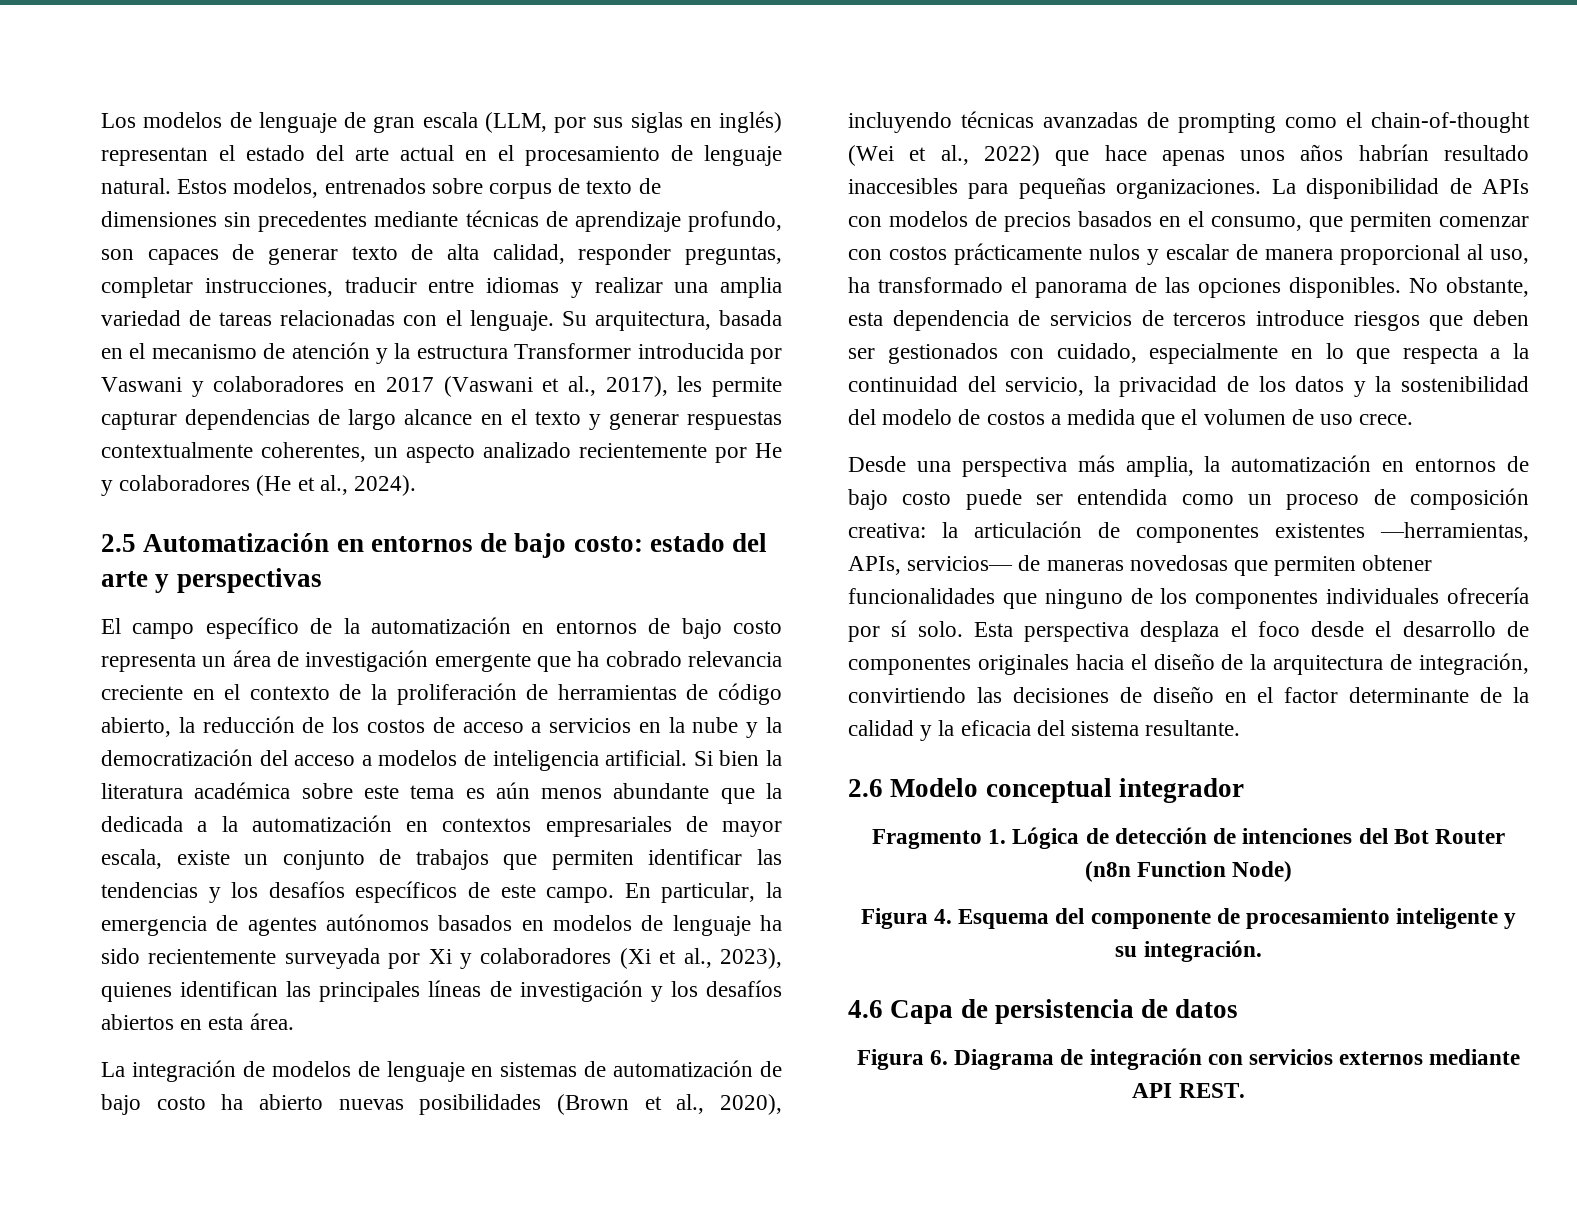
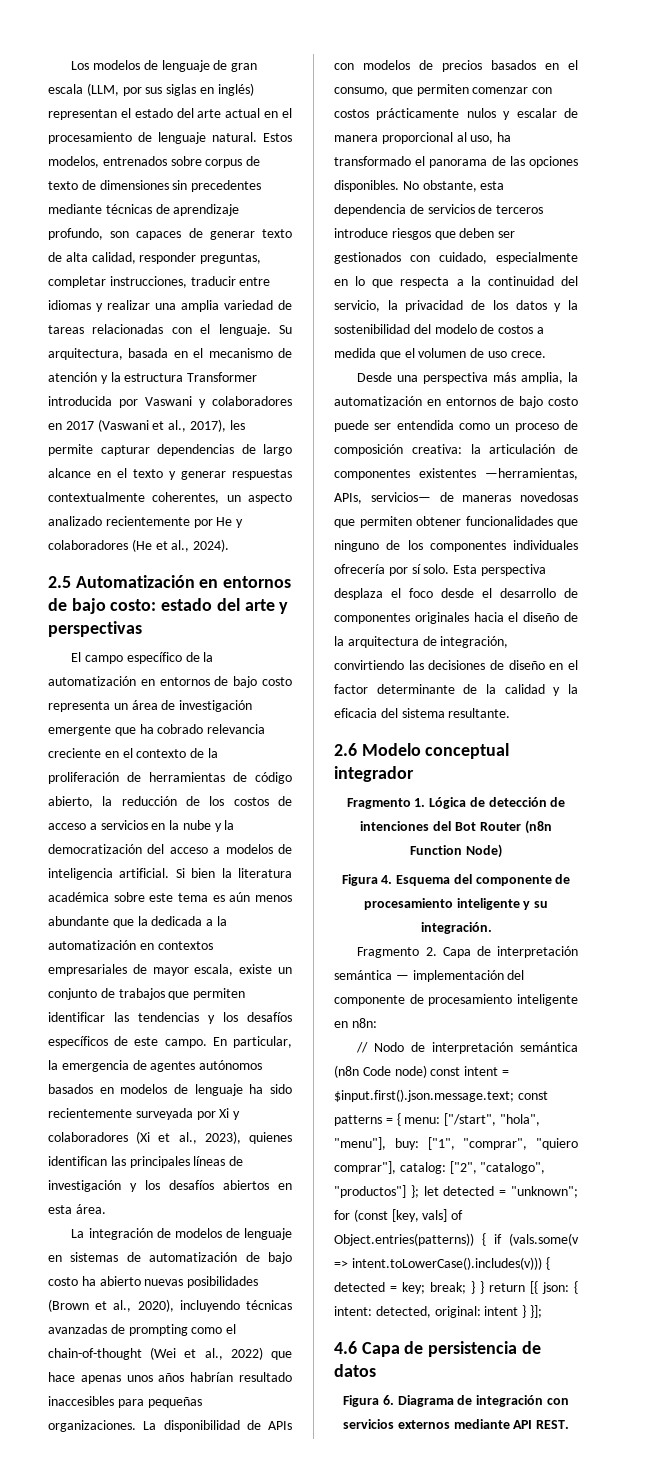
+ Fragmento 2. Capa de interpretación semántica — implementación del componente de procesamiento inteligente en n8n:
+ // Nodo de interpretación semántica (n8n Code node) const intent = $input.first().json.message.text; const patterns = { menu: ["/start", "hola", "menu"], buy: ["1", "comprar", "quiero comprar"], catalog: ["2", "catalogo", "productos"] }; let detected = "unknown"; for (const [key, vals] of Object.entries(patterns)) { if (vals.some(v => intent.toLowerCase().includes(v))) { detected = key; break; } } return [{ json: { intent: detected, original: intent } }];

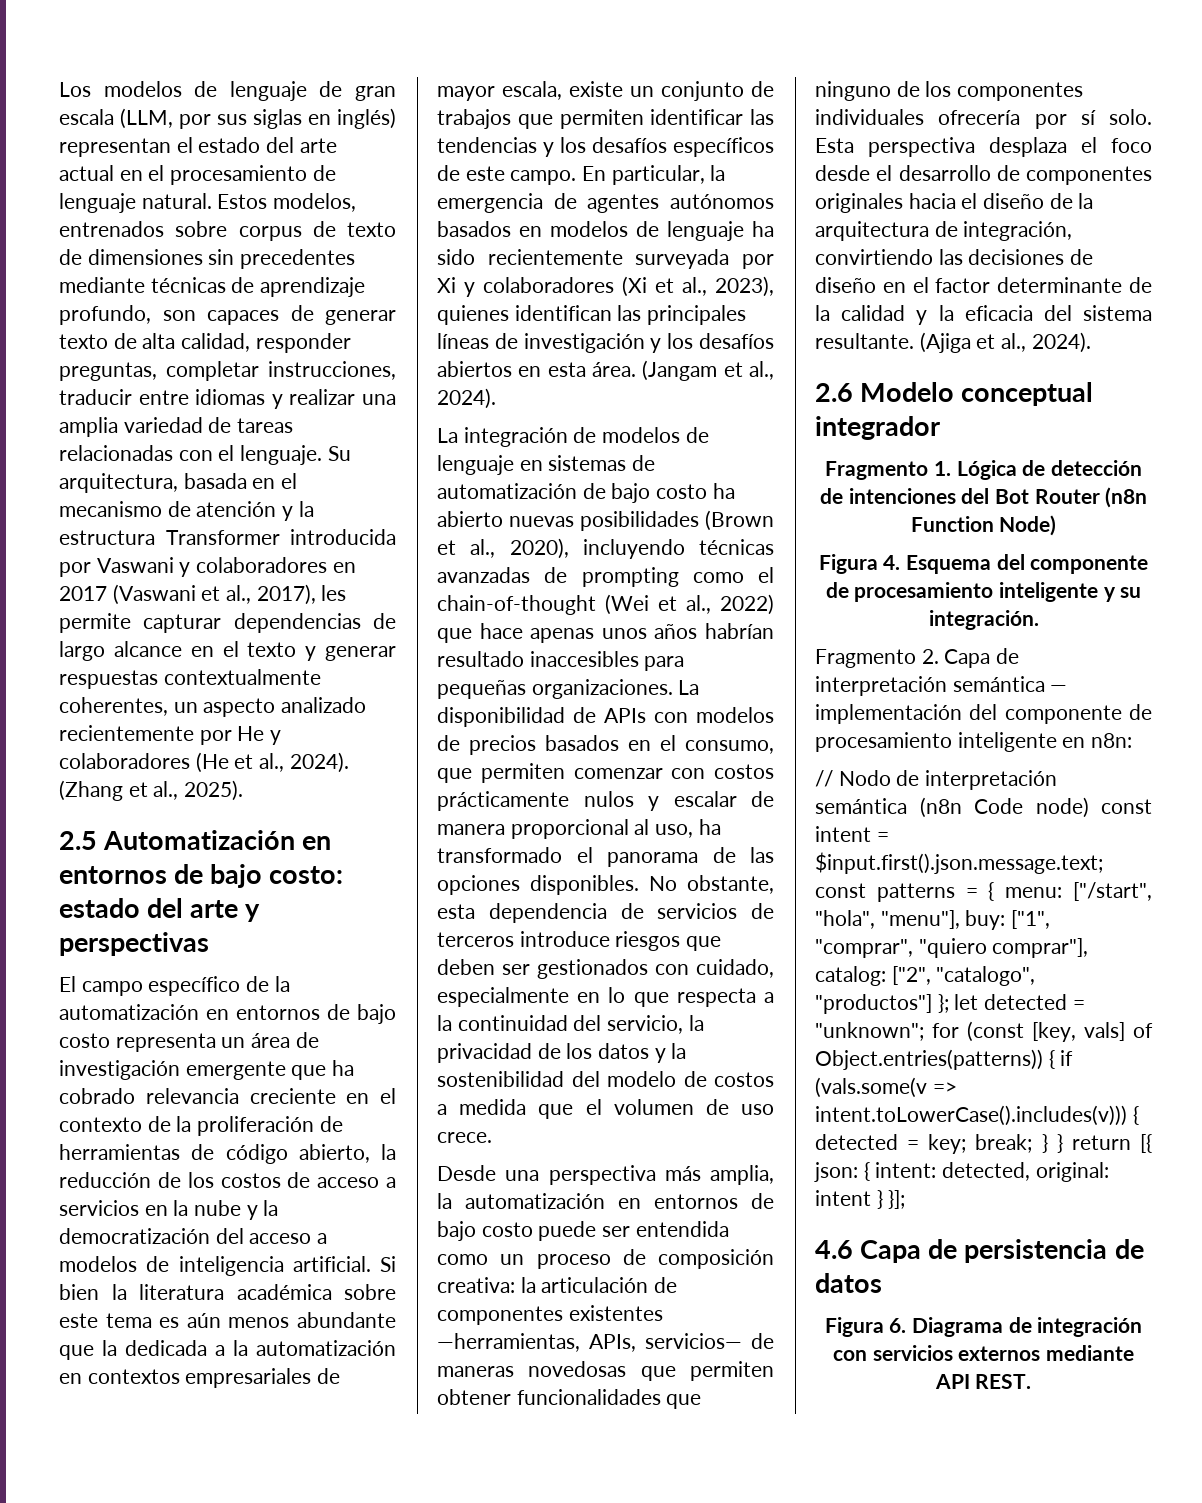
+ (Zhang et al., 2025).
+ (Jangam et al., 2024).
+ (Ajiga et al., 2024).

